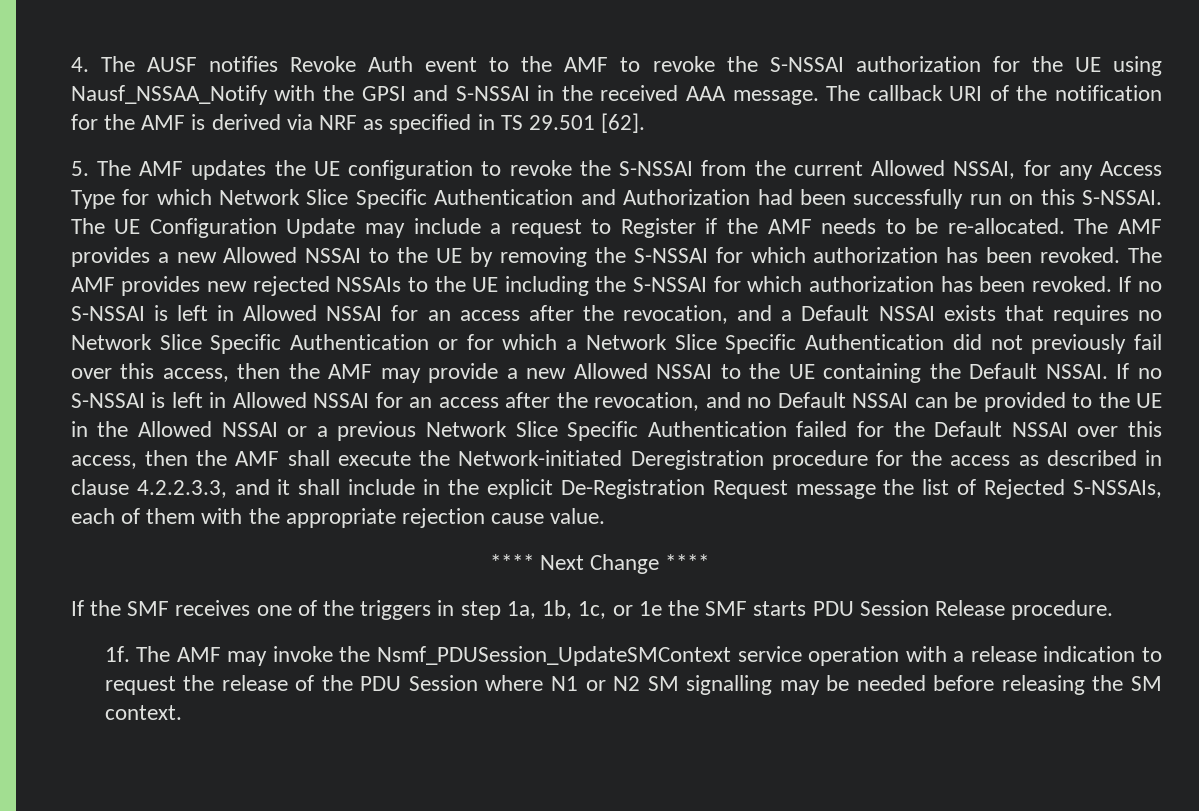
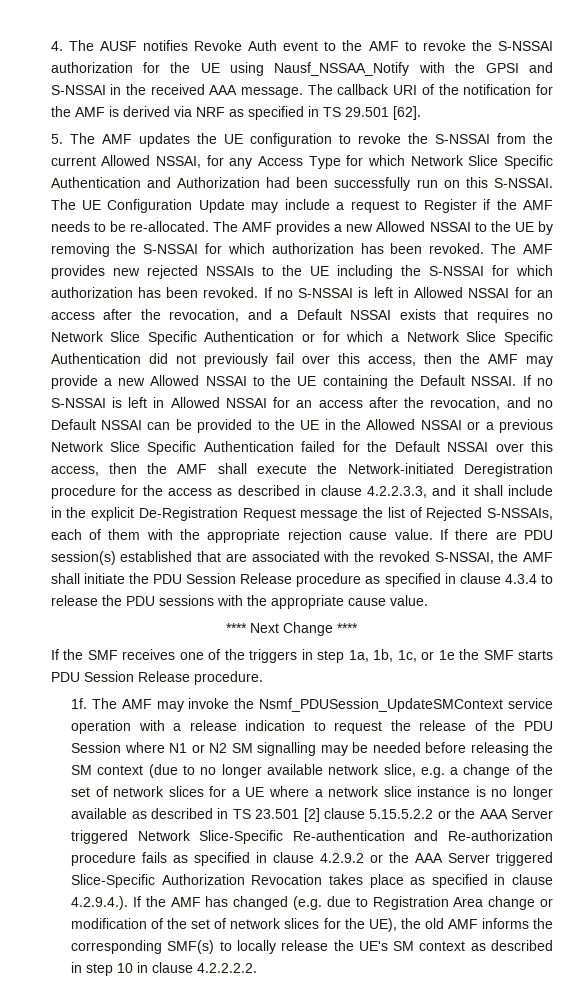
+ If there are PDU session(s) established that are associated with the revoked S-NSSAI, the AMF shall initiate the PDU Session Release procedure as specified in clause 4.3.4 to release the PDU sessions with the appropriate cause value.
- The AMF may invoke the Nsmf_PDUSession_UpdateSMContext service operation with a release indication to request the release of the PDU Session where N1 or N2 SM signalling may be needed before releasing the SM context.
+ The AMF may invoke the Nsmf_PDUSession_UpdateSMContext service operation with a release indication to request the release of the PDU Session where N1 or N2 SM signalling may be needed before releasing the SM context (due to no longer available network slice, e.g. a change of the set of network slices for a UE where a network slice instance is no longer available as described in TS 23.501 [2] clause 5.15.5.2.2 or the AAA Server triggered Network Slice-Specific Re-authentication and Re-authorization procedure fails as specified in clause 4.2.9.2 or the AAA Server triggered Slice-Specific Authorization Revocation takes place as specified in clause 4.2.9.4.). If the AMF has changed (e.g. due to Registration Area change or modification of the set of network slices for the UE), the old AMF informs the corresponding SMF(s) to locally release the UE's SM context as described in step 10 in clause 4.2.2.2.2.

